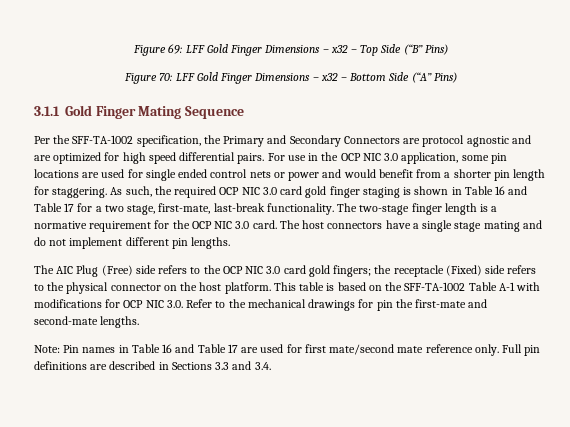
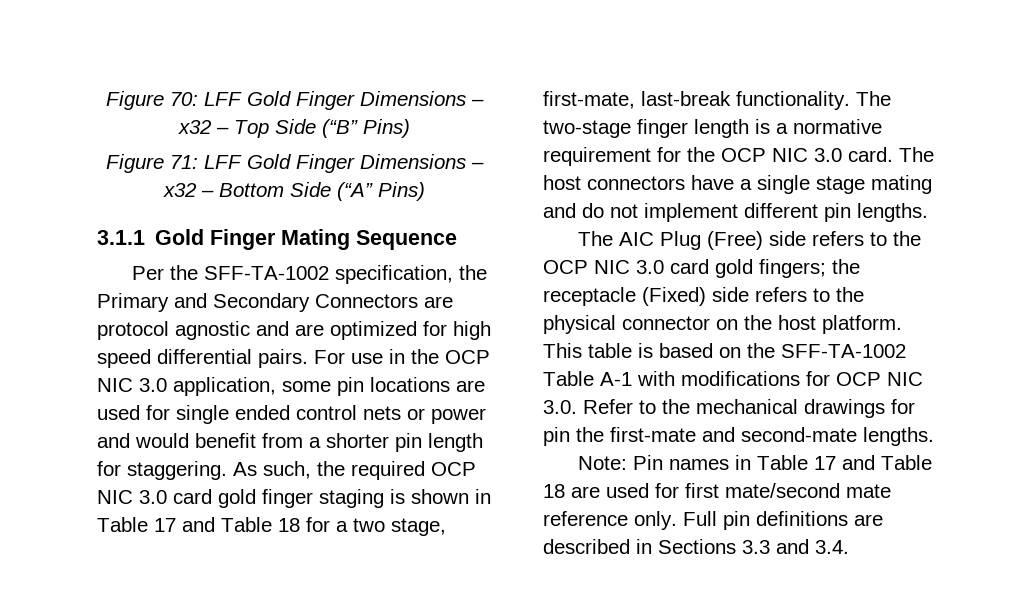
- Figure 69: LFF Gold Finger Dimensions – x32 – Top Side (“B” Pins)
+ Figure 70: LFF Gold Finger Dimensions – x32 – Top Side (“B” Pins)
- Figure 70: LFF Gold Finger Dimensions – x32 – Bottom Side (“A” Pins)
+ Figure 71: LFF Gold Finger Dimensions – x32 – Bottom Side (“A” Pins)
- As such, the required OCP NIC 3.0 card gold finger staging is shown in Table 16 and Table 17 for a two stage, first-mate, last-break functionality.
+ As such, the required OCP NIC 3.0 card gold finger staging is shown in Table 17 and Table 18 for a two stage, first-mate, last-break functionality.
- Note: Pin names in Table 16 and Table 17 are used for first mate/second mate reference only.
+ Note: Pin names in Table 17 and Table 18 are used for first mate/second mate reference only.

